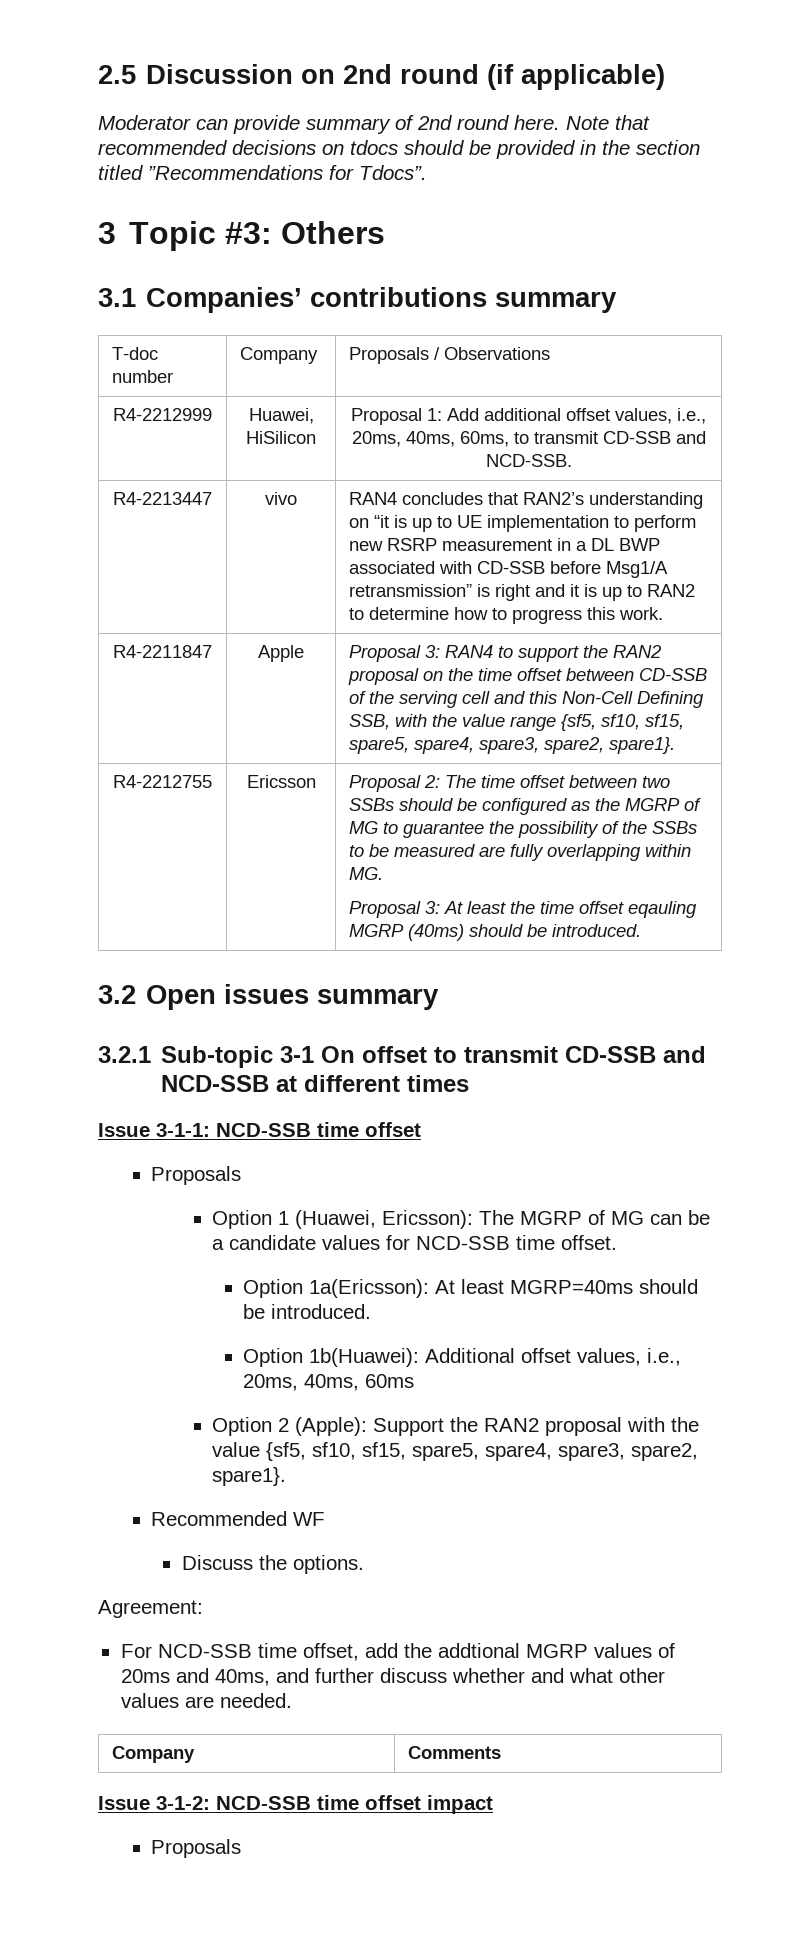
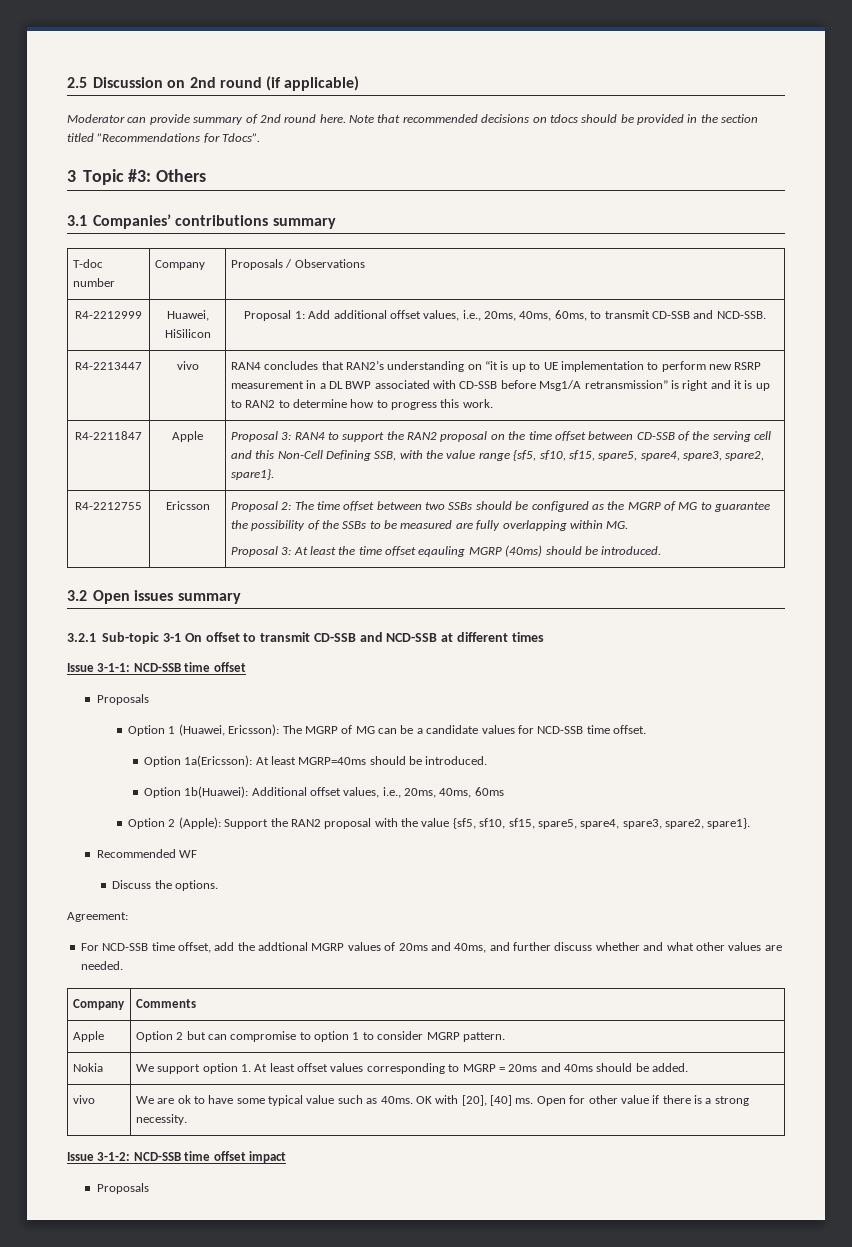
+ Apple | Option 2 but can compromise to option 1 to consider MGRP pattern.
+ Nokia | We support option 1. At least offset values corresponding to MGRP = 20ms and 40ms should be added.
+ vivo | We are ok to have some typical value such as 40ms. OK with [20], [40] ms. Open for other value if there is a strong necessity.

